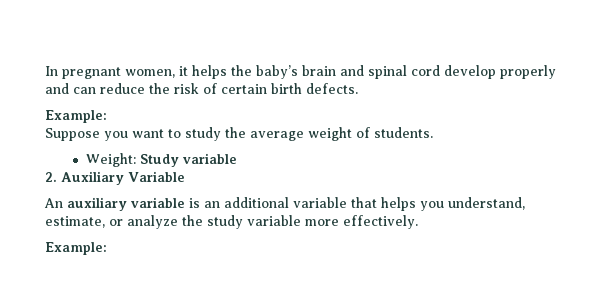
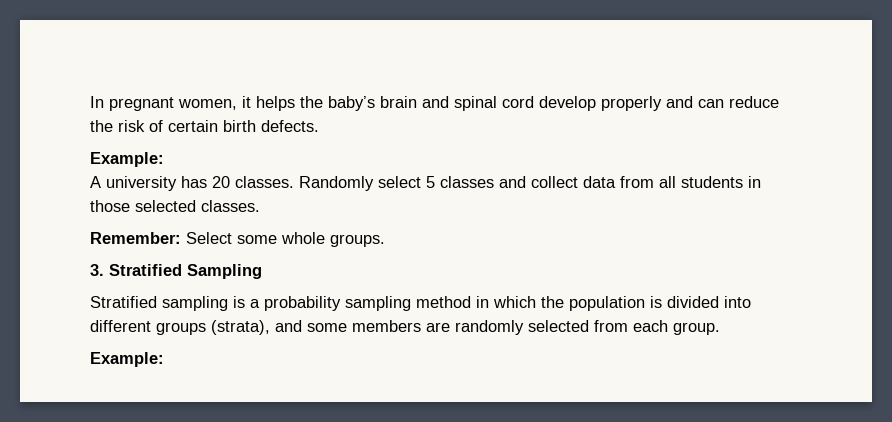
- Suppose you want to study the average weight of students.
- Weight: Study variable
- 2. Auxiliary Variable
- An auxiliary variable is an additional variable that helps you understand, estimate, or analyze the study variable more effectively.
+ A university has 20 classes. Randomly select 5 classes and collect data from all students in those selected classes.
+ Remember: Select some whole groups.
+ 3. Stratified Sampling
+ Stratified sampling is a probability sampling method in which the population is divided into different groups (strata), and some members are randomly selected from each group.

